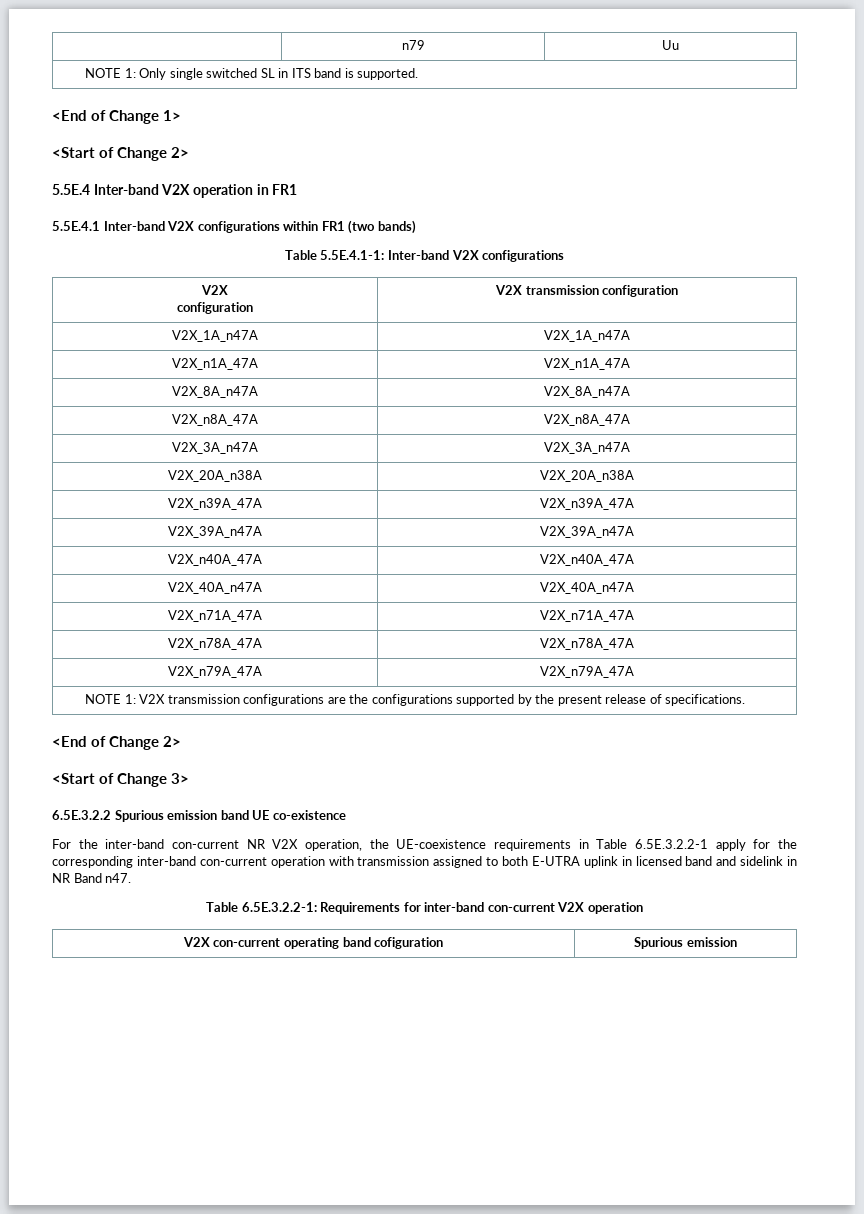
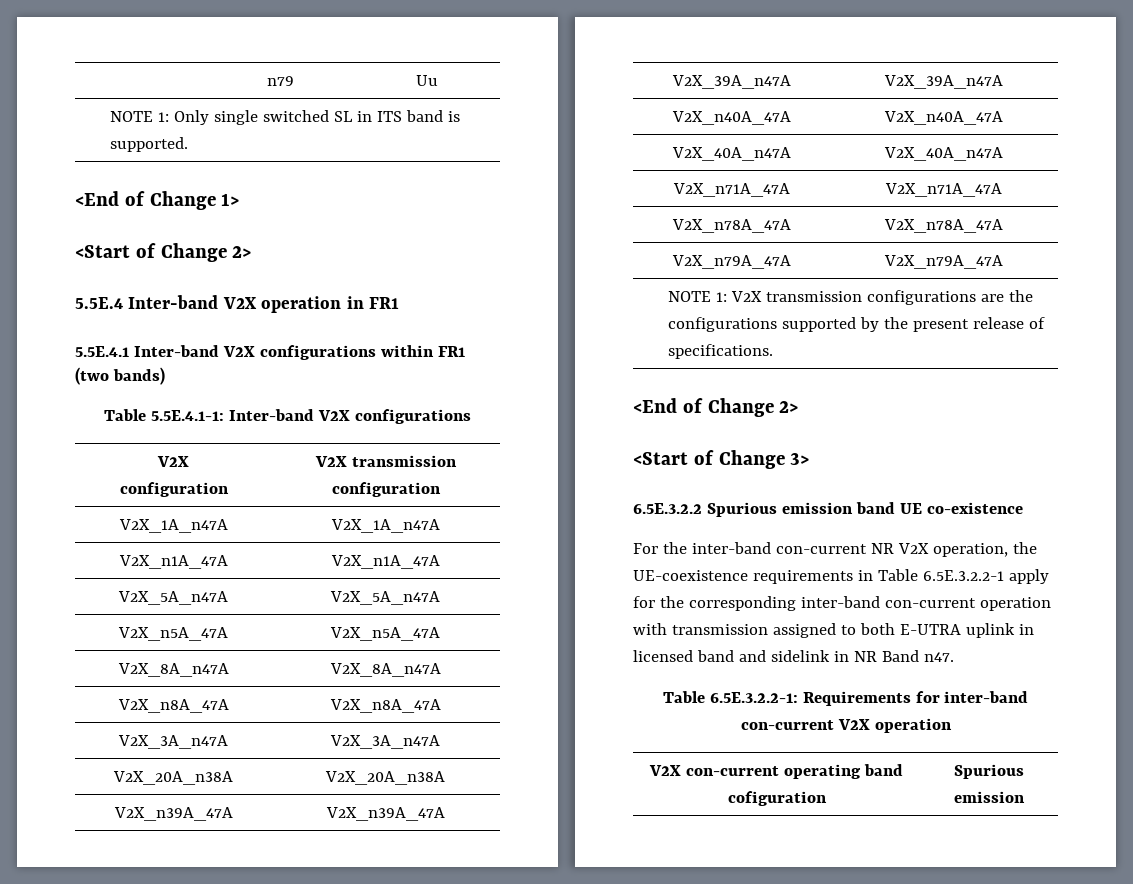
+ V2X_5A_n47A | V2X_5A_n47A
+ V2X_n5A_47A | V2X_n5A_47A

